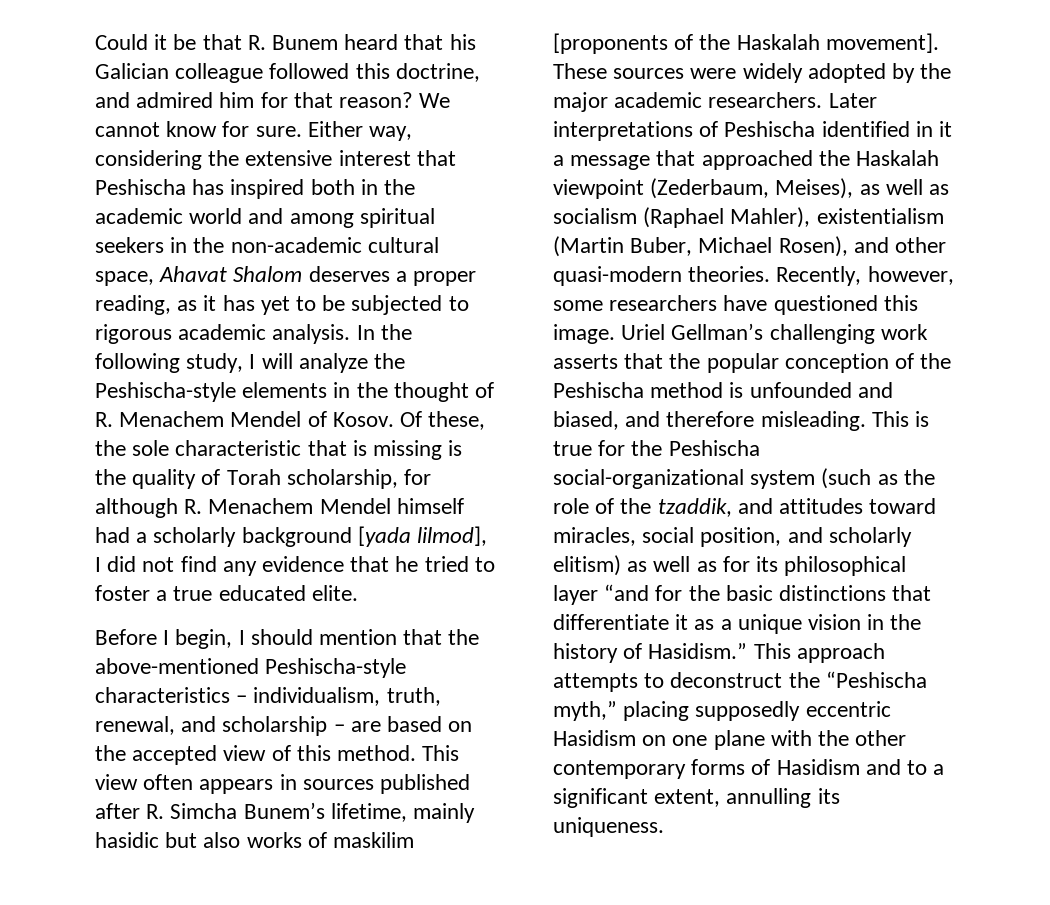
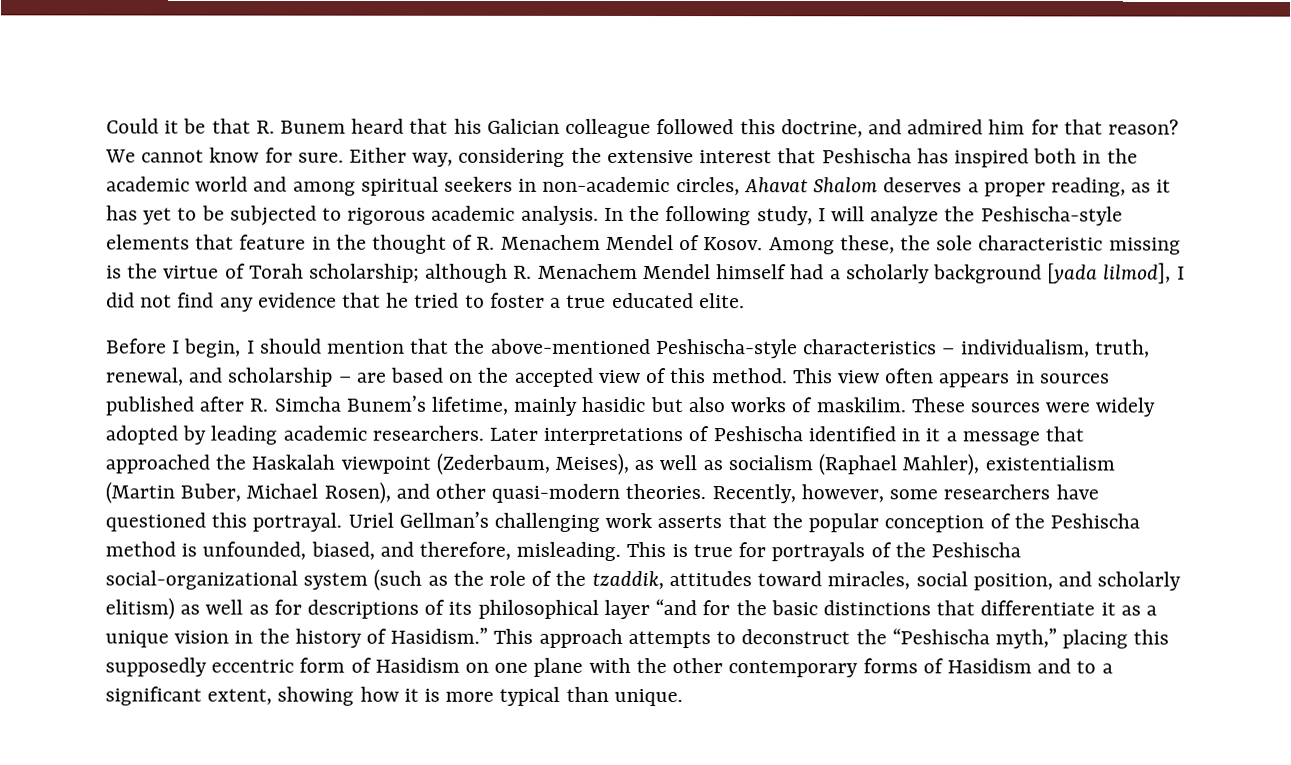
- Either way, considering the extensive interest that Peshischa has inspired both in the academic world and among spiritual seekers in the non-academic cultural space, Ahavat Shalom deserves a proper reading, as it has yet to be subjected to rigorous academic analysis.
+ Either way, considering the extensive interest that Peshischa has inspired both in the academic world and among spiritual seekers in non-academic circles, Ahavat Shalom deserves a proper reading, as it has yet to be subjected to rigorous academic analysis.
- In the following study, I will analyze the Peshischa-style elements in the thought of R. Menachem Mendel of Kosov.
+ In the following study, I will analyze the Peshischa-style elements that feature in the thought of R. Menachem Mendel of Kosov.
- Of these, the sole characteristic that is missing is the quality of Torah scholarship, for although R. Menachem Mendel himself had a scholarly background [yada lilmod], I did not find any evidence that he tried to foster a true educated elite.
+ Among these, the sole characteristic missing is the virtue of Torah scholarship; although R. Menachem Mendel himself had a scholarly background [yada lilmod], I did not find any evidence that he tried to foster a true educated elite.
- This view often appears in sources published after R. Simcha Bunem’s lifetime, mainly hasidic but also works of maskilim [proponents of the Haskalah movement].
+ This view often appears in sources published after R. Simcha Bunem’s lifetime, mainly hasidic but also works of maskilim.
- These sources were widely adopted by the major academic researchers.
+ These sources were widely adopted by leading academic researchers.
- Recently, however, some researchers have questioned this image.
+ Recently, however, some researchers have questioned this portrayal.
- Uriel Gellman’s challenging work asserts that the popular conception of the Peshischa method is unfounded and biased, and therefore misleading.
+ Uriel Gellman’s challenging work asserts that the popular conception of the Peshischa method is unfounded, biased, and therefore, misleading.
- This is true for the Peshischa social-organizational system (such as the role of the tzaddik, and attitudes toward miracles, social position, and scholarly elitism) as well as for its philosophical layer “and for the basic distinctions that differentiate it as a unique vision in the history of Hasidism.”
+ This is true for portrayals of the Peshischa social-organizational system (such as the role of the tzaddik, attitudes toward miracles, social position, and scholarly elitism) as well as for descriptions of its philosophical layer “and for the basic distinctions that differentiate it as a unique vision in the history of Hasidism.”
- This approach attempts to deconstruct the “Peshischa myth,” placing supposedly eccentric Hasidism on one plane with the other contemporary forms of Hasidism and to a significant extent, annulling its uniqueness.
+ This approach attempts to deconstruct the “Peshischa myth,” placing this supposedly eccentric form of Hasidism on one plane with the other contemporary forms of Hasidism and to a significant extent, showing how it is more typical than unique.

